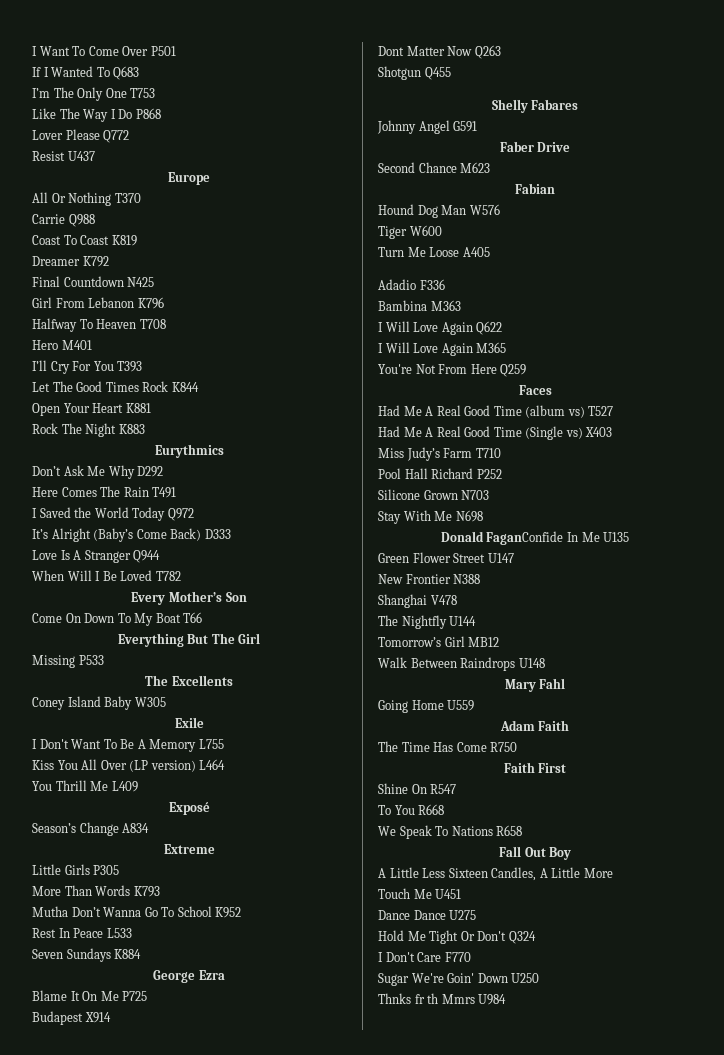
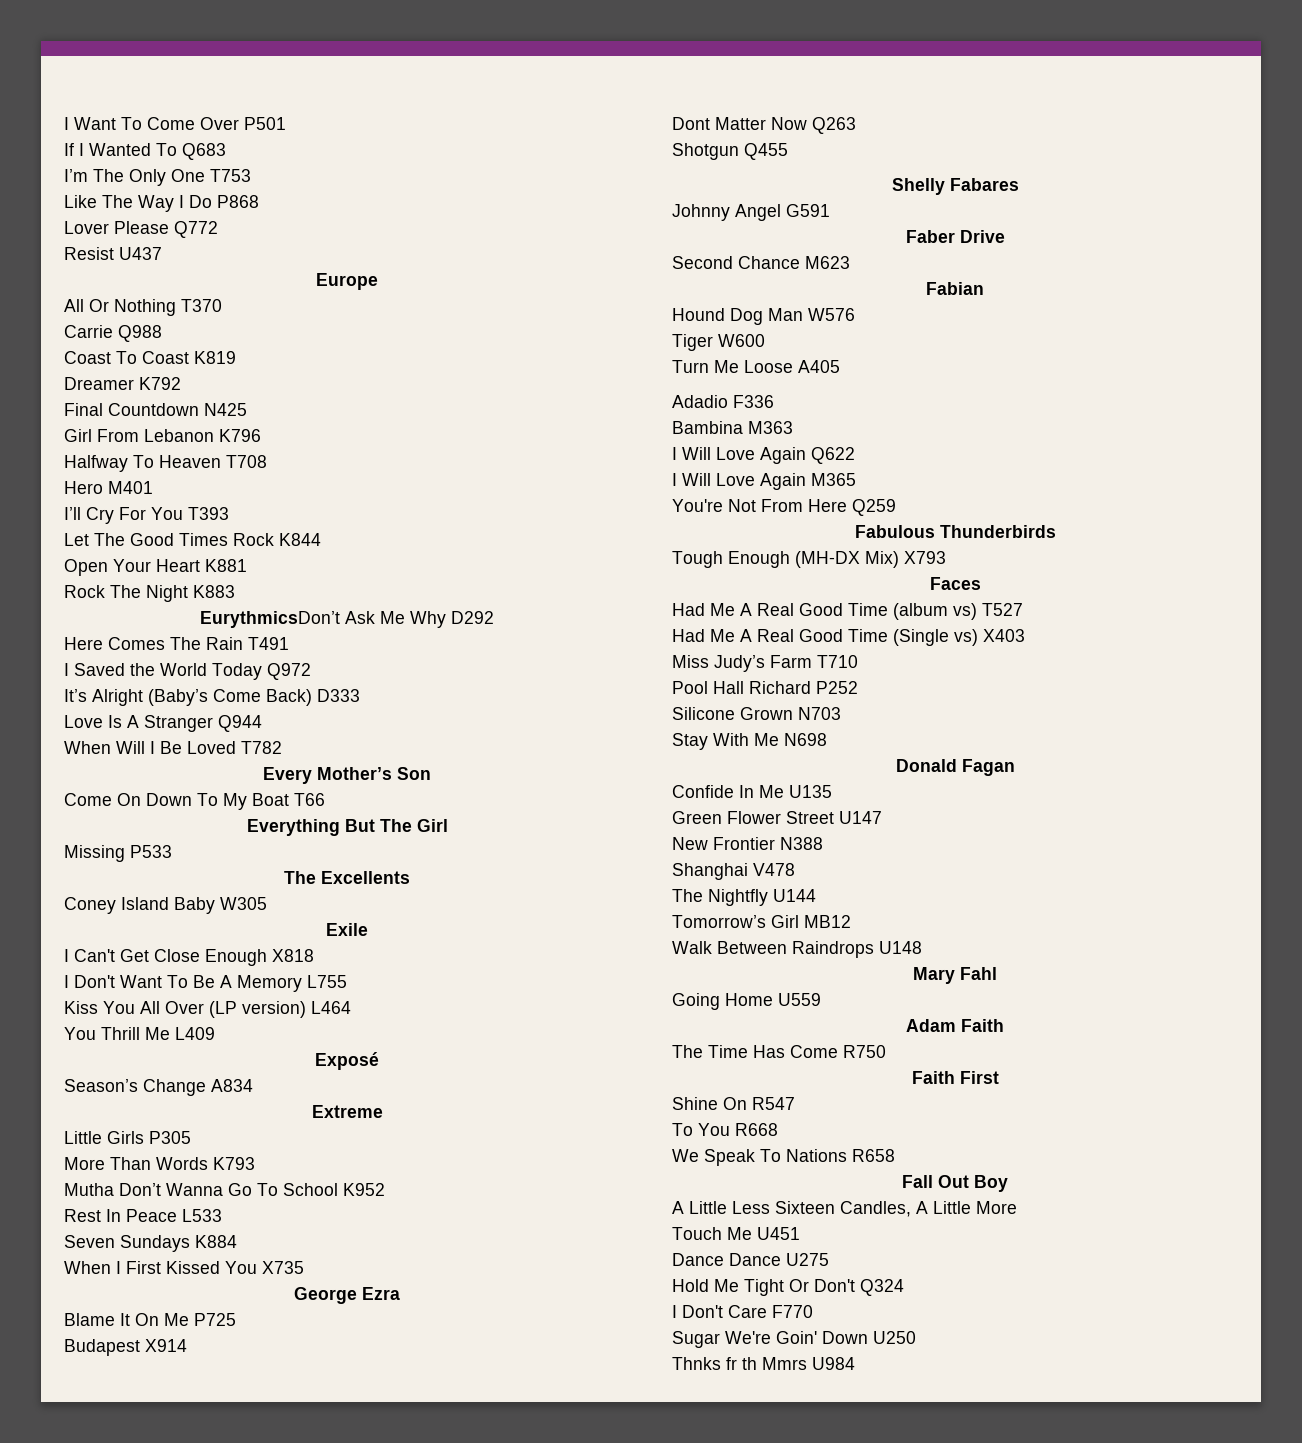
- Eurythmics
- Don’t Ask Me Why D292
+ EurythmicsDon’t Ask Me Why D292
+ I Can't Get Close Enough X818
+ When I First Kissed You X735
+ Fabulous Thunderbirds
+ Tough Enough (MH-DX Mix) X793
- Donald FaganConfide In Me U135
+ Donald Fagan
+ Confide In Me U135

